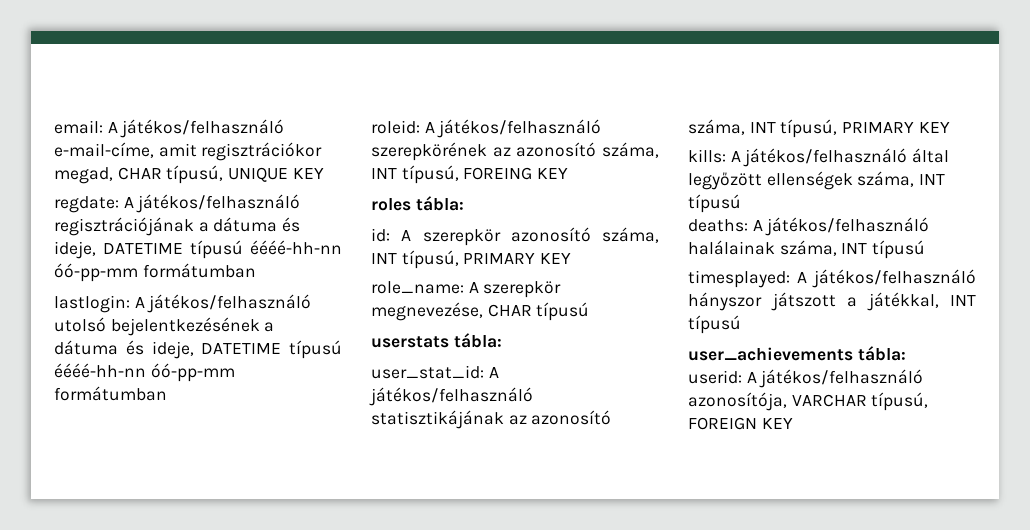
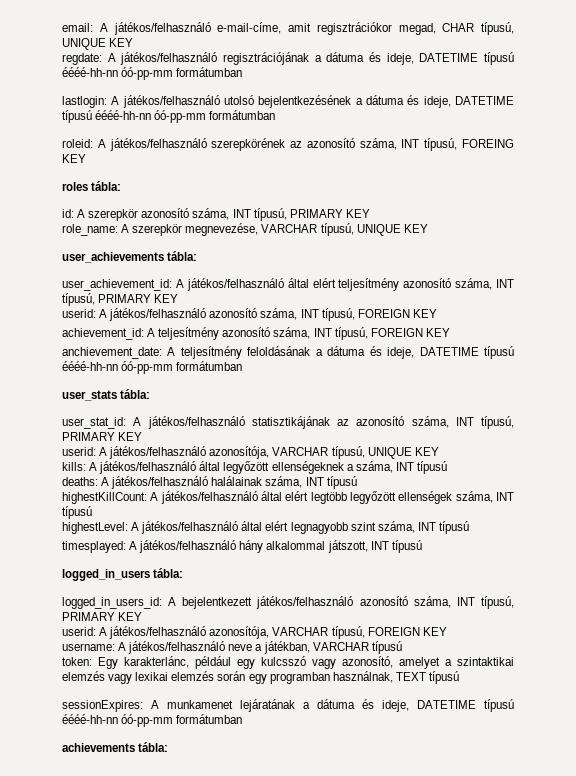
- role_name: A szerepkör megnevezése, CHAR típusú
- userstats tábla:
+ role_name: A szerepkör megnevezése, VARCHAR típusú, UNIQUE KEY
+ user_achievements tábla:
+ user_achievement_id: A játékos/felhasználó által elért teljesítmény azonosító száma, INT típusú, PRIMARY KEY
+ userid: A játékos/felhasználó azonosító száma, INT típusú, FOREIGN KEY
+ achievement_id: A teljesítmény azonosító száma, INT típusú, FOREIGN KEY
+ anchievement_date: A teljesítmény feloldásának a dátuma és ideje, DATETIME típusú éééé-hh-nn óó-pp-mm formátumban
+ user_stats tábla:
+ userid: A játékos/felhasználó azonosítója, VARCHAR típusú, UNIQUE KEY
- kills: A játékos/felhasználó által legyőzött ellenségek száma, INT típusú
+ kills: A játékos/felhasználó által legyőzött ellenségeknek a száma, INT típusú
+ highestKillCount: A játékos/felhasználó által elért legtöbb legyőzött ellenségek száma, INT típusú
+ highestLevel: A játékos/felhasználó által elért legnagyobb szint száma, INT típusú
- timesplayed: A játékos/felhasználó hányszor játszott a játékkal, INT típusú
- user_achievements tábla:
+ timesplayed: A játékos/felhasználó hány alkalommal játszott, INT típusú
+ logged_in_users tábla:
+ logged_in_users_id: A bejelentkezett játékos/felhasználó azonosító száma, INT típusú, PRIMARY KEY
+ username: A játékos/felhasználó neve a játékban, VARCHAR típusú
+ token: Egy karakterlánc, például egy kulcsszó vagy azonosító, amelyet a szintaktikai elemzés vagy lexikai elemzés során egy programban használnak, TEXT típusú
+ sessionExpires: A munkamenet lejáratának a dátuma és ideje, DATETIME típusú éééé-hh-nn óó-pp-mm formátumban
+ achievements tábla:

